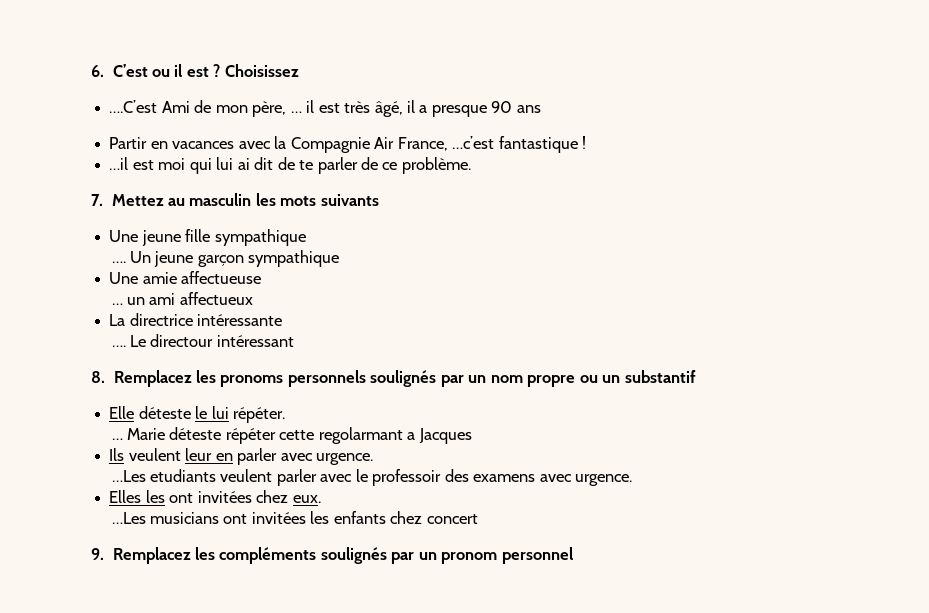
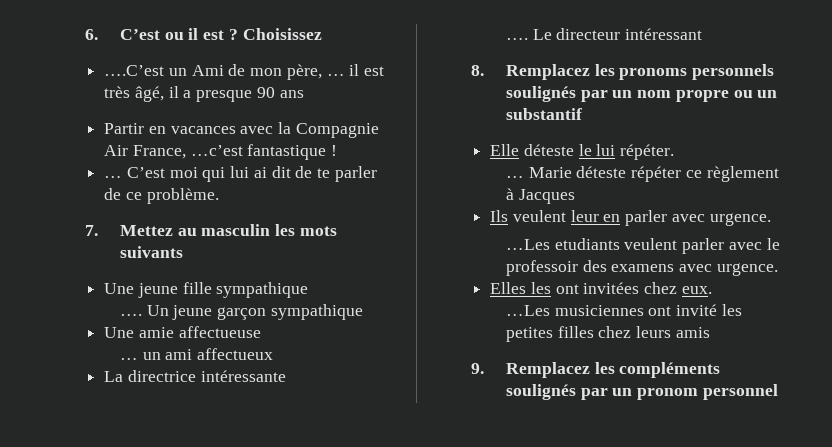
- ….C’est Ami de mon père, … il est très âgé, il a presque 90 ans
+ ….C’est un Ami de mon père, … il est très âgé, il a presque 90 ans
- …il est moi qui lui ai dit de te parler de ce problème.
+ … C’est moi qui lui ai dit de te parler de ce problème.
- Le directour intéressant
+ Le directeur intéressant
- Marie déteste répéter cette regolarmant a Jacques
+ Marie déteste répéter ce règlement à Jacques
- …Les musicians ont invitées les enfants chez concert
+ …Les musiciennes ont invité les petites filles chez leurs amis

